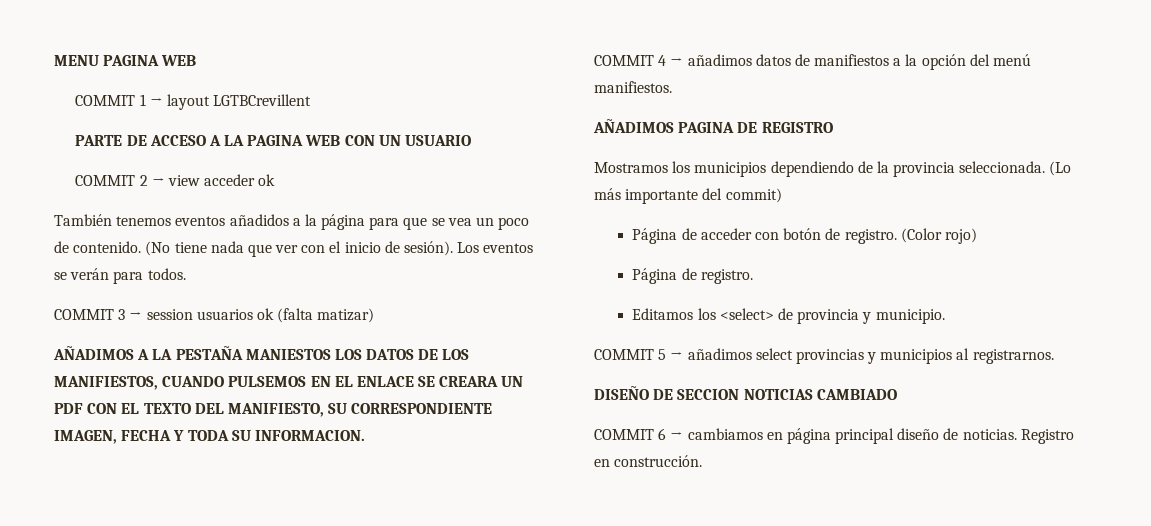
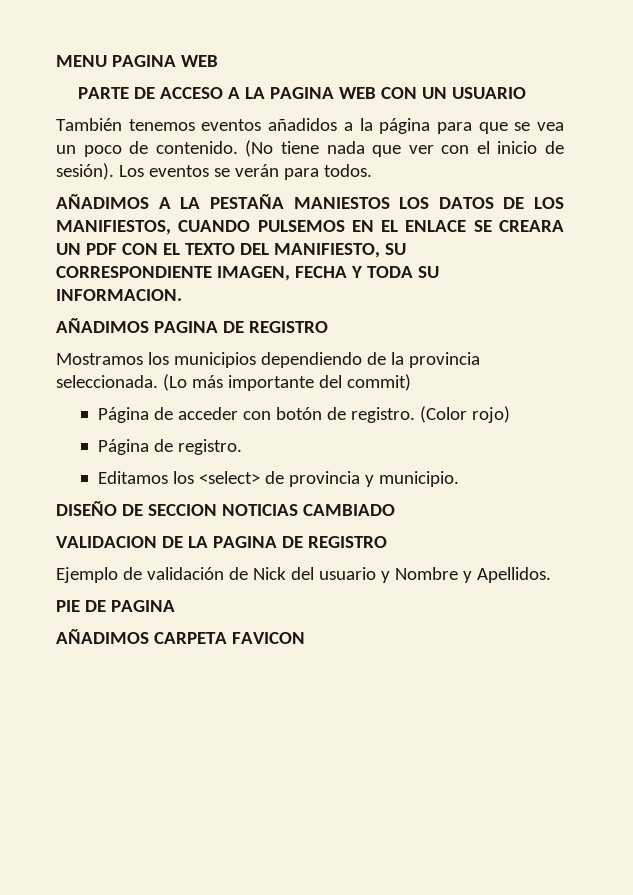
- COMMIT 1 → layout LGTBCrevillent
- COMMIT 2 → view acceder ok
- COMMIT 3 → session usuarios ok (falta matizar)
- COMMIT 4 → añadimos datos de manifiestos a la opción del menú manifiestos.
- COMMIT 5 → añadimos select provincias y municipios al registrarnos.
- COMMIT 6 → cambiamos en página principal diseño de noticias. Registro en construcción.
+ VALIDACION DE LA PAGINA DE REGISTRO
+ Ejemplo de validación de Nick del usuario y Nombre y Apellidos.
+ PIE DE PAGINA
+ AÑADIMOS CARPETA FAVICON

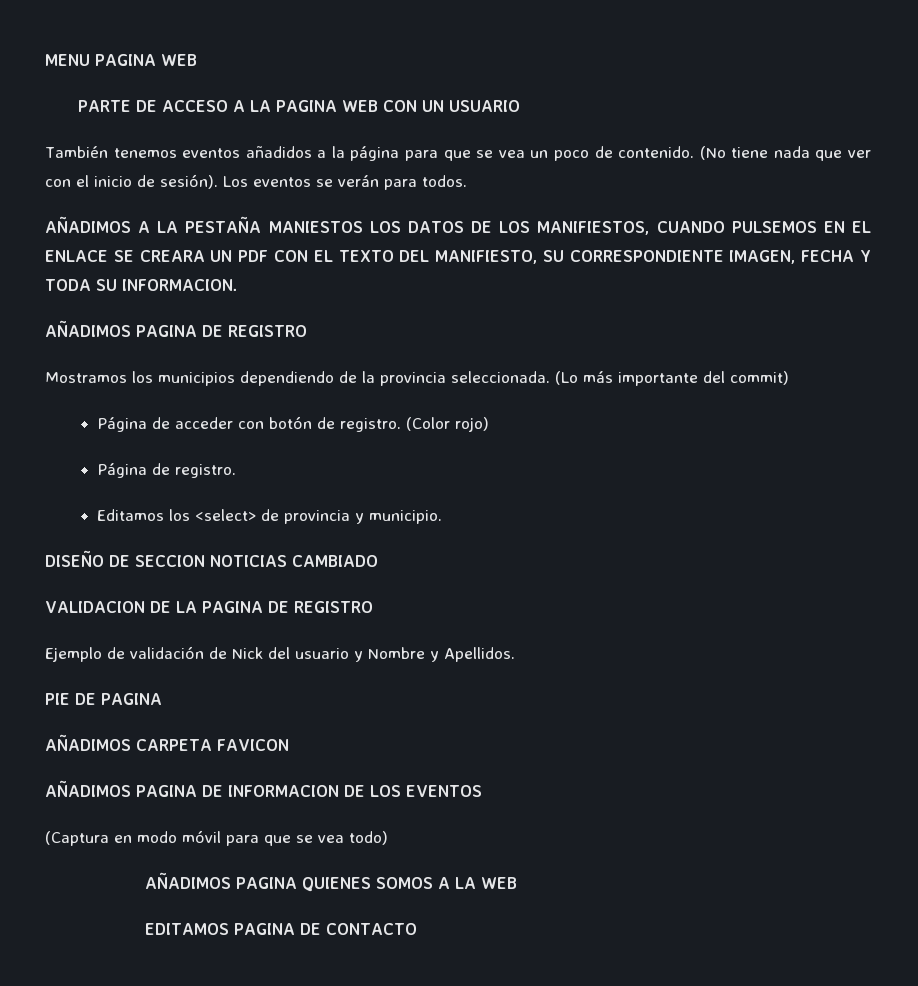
+ AÑADIMOS PAGINA DE INFORMACION DE LOS EVENTOS
+ (Captura en modo móvil para que se vea todo)
+ AÑADIMOS PAGINA QUIENES SOMOS A LA WEB
+ EDITAMOS PAGINA DE CONTACTO

